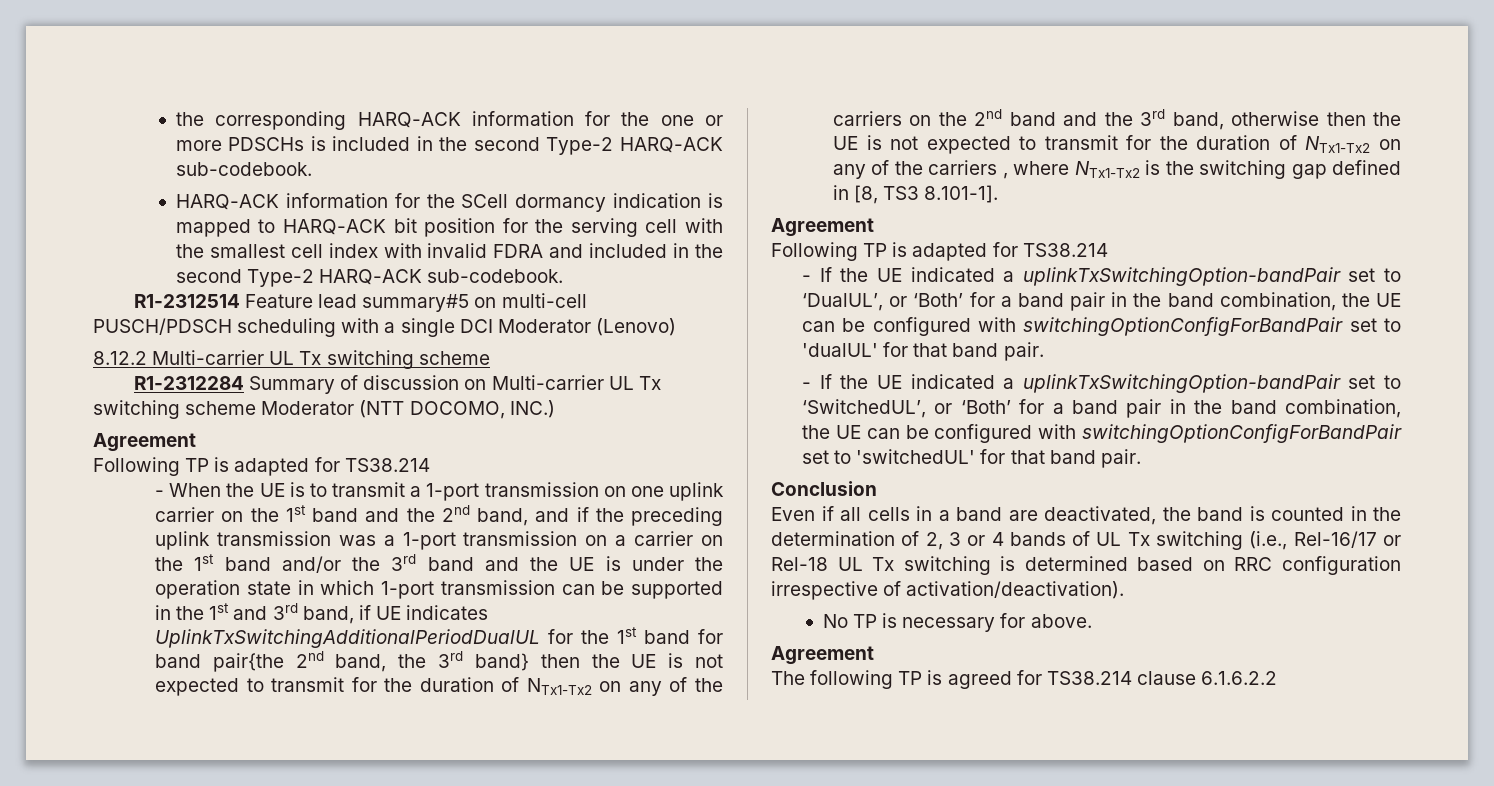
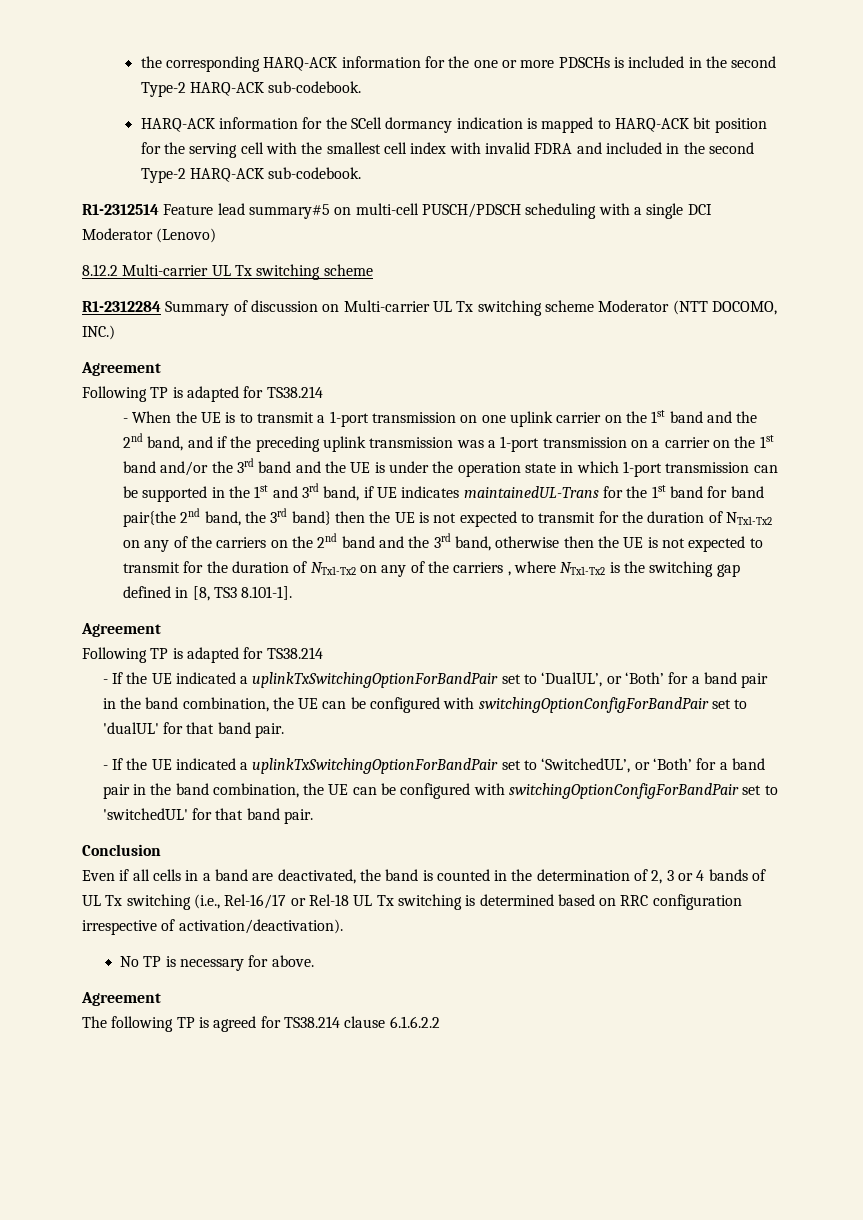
- - When the UE is to transmit a 1-port transmission on one uplink carrier on the 1st band and the 2nd band, and if the preceding uplink transmission was a 1-port transmission on a carrier on the 1st band and/or the 3rd band and the UE is under the operation state in which 1-port transmission can be supported in the 1st and 3rd band, if UE indicates UplinkTxSwitchingAdditionalPeriodDualUL for the 1st band for band pair{the 2nd band, the 3rd band} then the UE is not expected to transmit for the duration of NTx1-Tx2 on any of the carriers on the 2nd band and the 3rd band, otherwise then the UE is not expected to transmit for the duration of NTx1-Tx2 on any of the carriers , where NTx1-Tx2 is the switching gap defined in [8, TS3 8.101-1].
+ - When the UE is to transmit a 1-port transmission on one uplink carrier on the 1st band and the 2nd band, and if the preceding uplink transmission was a 1-port transmission on a carrier on the 1st band and/or the 3rd band and the UE is under the operation state in which 1-port transmission can be supported in the 1st and 3rd band, if UE indicates maintainedUL-Trans for the 1st band for band pair{the 2nd band, the 3rd band} then the UE is not expected to transmit for the duration of NTx1-Tx2 on any of the carriers on the 2nd band and the 3rd band, otherwise then the UE is not expected to transmit for the duration of NTx1-Tx2 on any of the carriers , where NTx1-Tx2 is the switching gap defined in [8, TS3 8.101-1].
- - If the UE indicated a uplinkTxSwitchingOption-bandPair set to ‘DualUL’, or ‘Both’ for a band pair in the band combination, the UE can be configured with switchingOptionConfigForBandPair set to 'dualUL' for that band pair.
+ - If the UE indicated a uplinkTxSwitchingOptionForBandPair set to ‘DualUL’, or ‘Both’ for a band pair in the band combination, the UE can be configured with switchingOptionConfigForBandPair set to 'dualUL' for that band pair.
- - If the UE indicated a uplinkTxSwitchingOption-bandPair set to ‘SwitchedUL’, or ‘Both’ for a band pair in the band combination, the UE can be configured with switchingOptionConfigForBandPair set to 'switchedUL' for that band pair.
+ - If the UE indicated a uplinkTxSwitchingOptionForBandPair set to ‘SwitchedUL’, or ‘Both’ for a band pair in the band combination, the UE can be configured with switchingOptionConfigForBandPair set to 'switchedUL' for that band pair.

